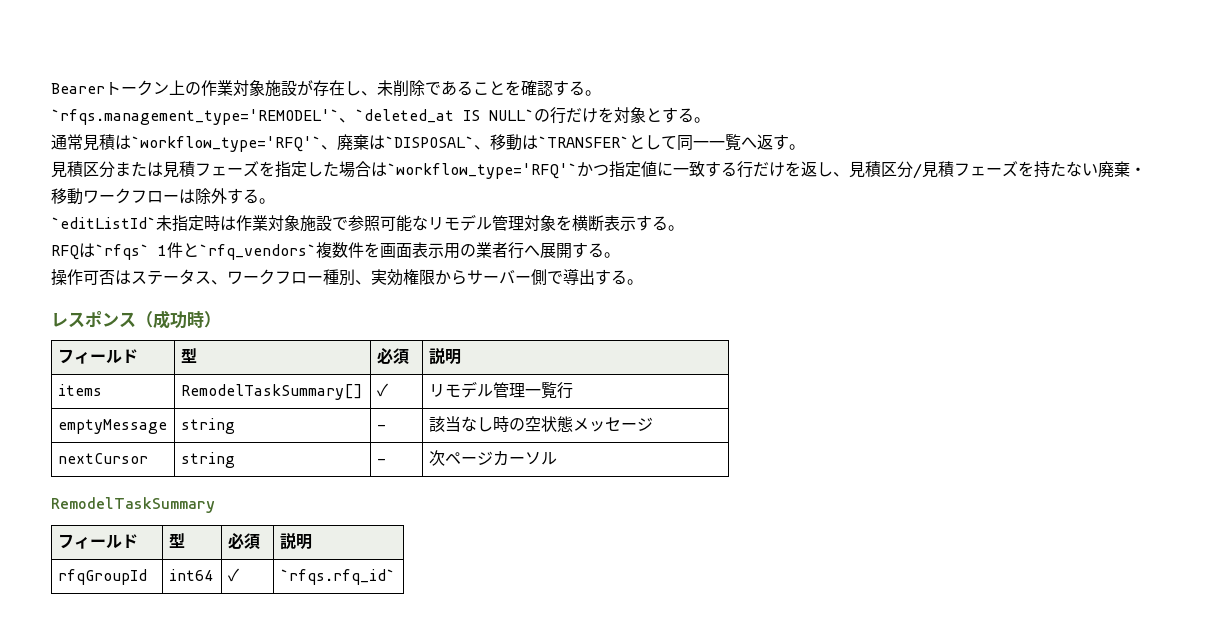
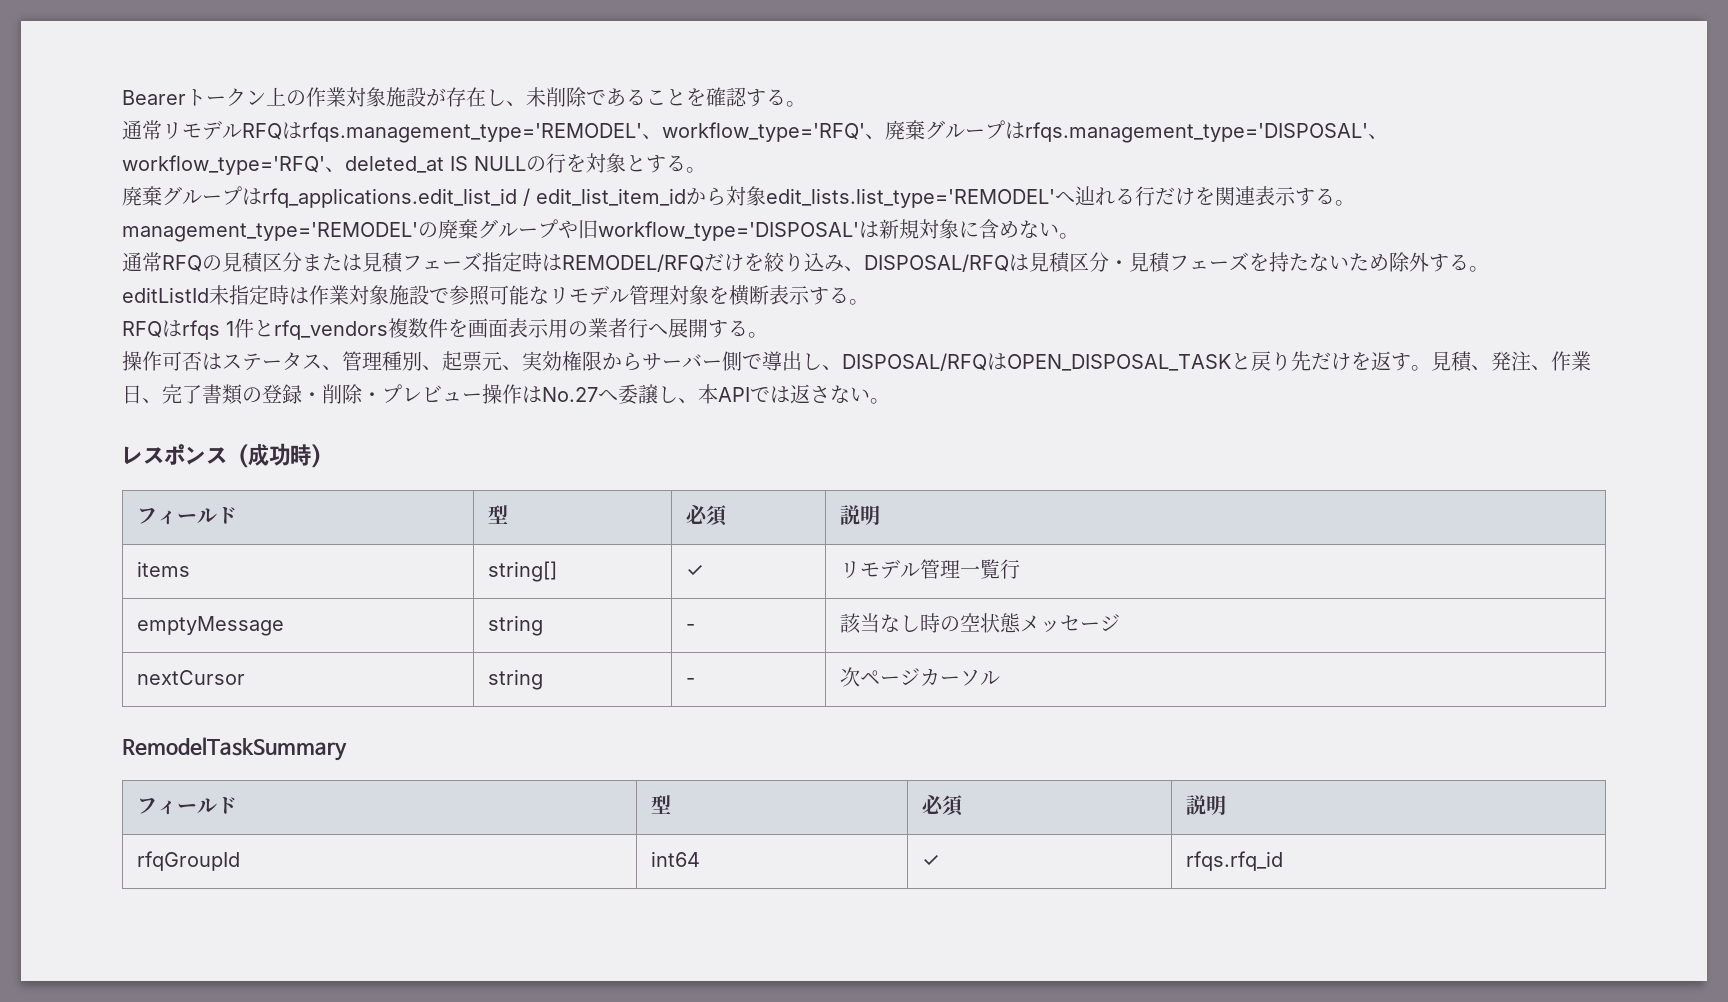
- `rfqs.management_type='REMODEL'`、`deleted_at IS NULL`の行だけを対象とする。
- 通常見積は`workflow_type='RFQ'`、廃棄は`DISPOSAL`、移動は`TRANSFER`として同一一覧へ返す。
- 見積区分または見積フェーズを指定した場合は`workflow_type='RFQ'`かつ指定値に一致する行だけを返し、見積区分/見積フェーズを持たない廃棄・移動ワークフローは除外する。
+ 通常リモデルRFQはrfqs.management_type='REMODEL'、workflow_type='RFQ'、廃棄グループはrfqs.management_type='DISPOSAL'、workflow_type='RFQ'、deleted_at IS NULLの行を対象とする。
+ 廃棄グループはrfq_applications.edit_list_id / edit_list_item_idから対象edit_lists.list_type='REMODEL'へ辿れる行だけを関連表示する。management_type='REMODEL'の廃棄グループや旧workflow_type='DISPOSAL'は新規対象に含めない。
+ 通常RFQの見積区分または見積フェーズ指定時はREMODEL/RFQだけを絞り込み、DISPOSAL/RFQは見積区分・見積フェーズを持たないため除外する。
- `editListId`未指定時は作業対象施設で参照可能なリモデル管理対象を横断表示する。
+ editListId未指定時は作業対象施設で参照可能なリモデル管理対象を横断表示する。
- RFQは`rfqs` 1件と`rfq_vendors`複数件を画面表示用の業者行へ展開する。
+ RFQはrfqs 1件とrfq_vendors複数件を画面表示用の業者行へ展開する。
- 操作可否はステータス、ワークフロー種別、実効権限からサーバー側で導出する。
+ 操作可否はステータス、管理種別、起票元、実効権限からサーバー側で導出し、DISPOSAL/RFQはOPEN_DISPOSAL_TASKと戻り先だけを返す。見積、発注、作業日、完了書類の登録・削除・プレビュー操作はNo.27へ委譲し、本APIでは返さない。
- items | RemodelTaskSummary[] | ✓ | リモデル管理一覧行
+ items | string[] | ✓ | リモデル管理一覧行
- rfqGroupId | int64 | ✓ | `rfqs.rfq_id`
+ rfqGroupId | int64 | ✓ | rfqs.rfq_id

